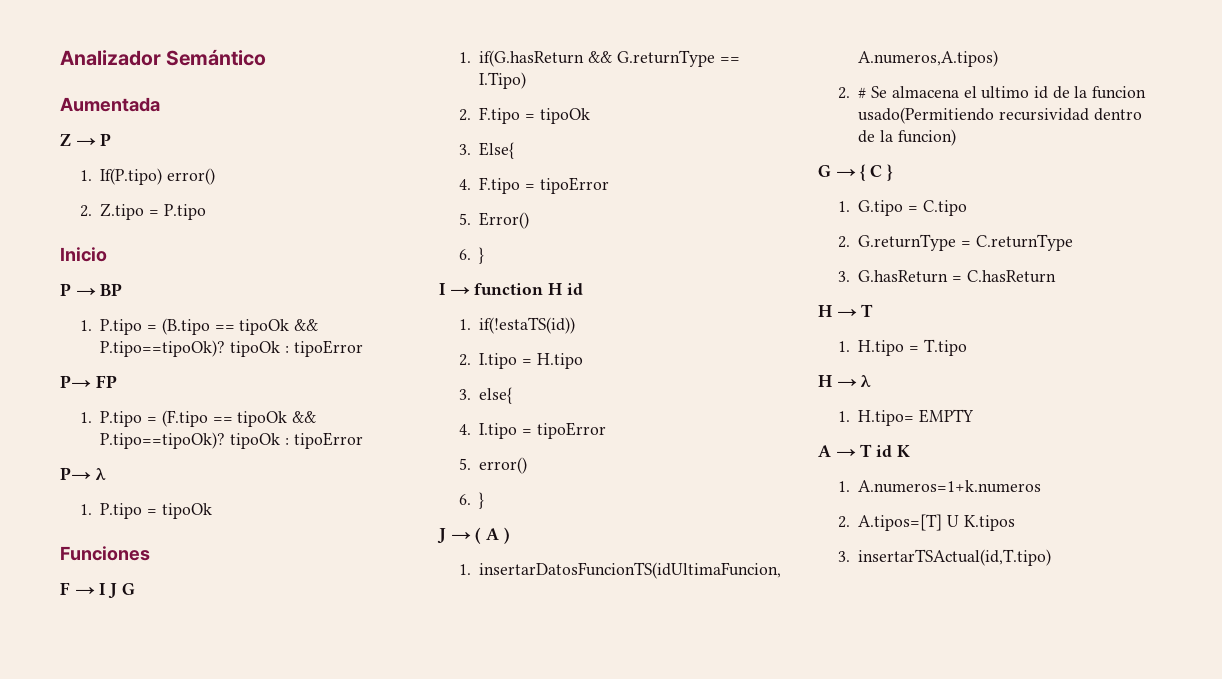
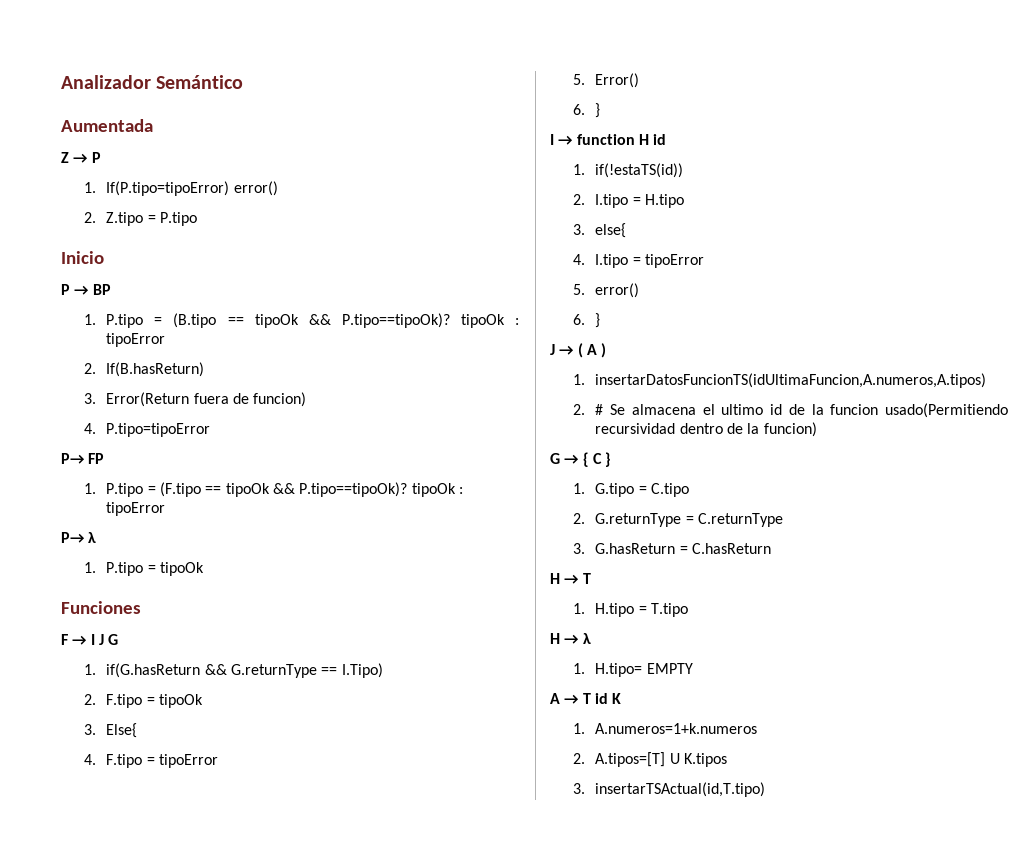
- 1. If(P.tipo) error()
+ 1. If(P.tipo=tipoError) error()
+ 2. If(B.hasReturn)
+ 3. Error(Return fuera de funcion)
+ 4. P.tipo=tipoError

